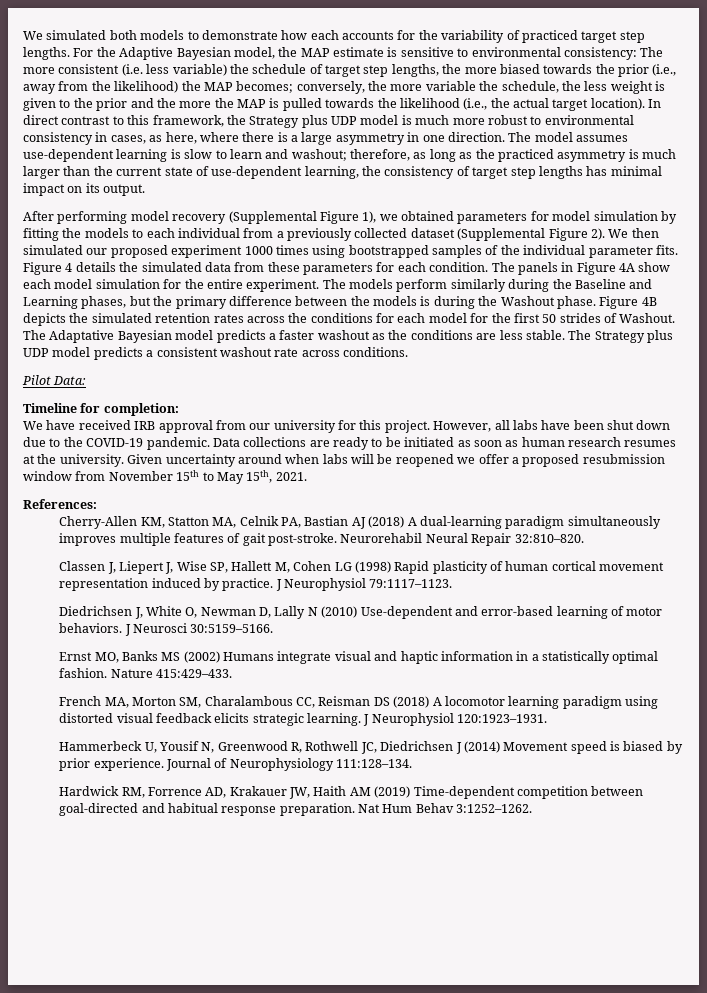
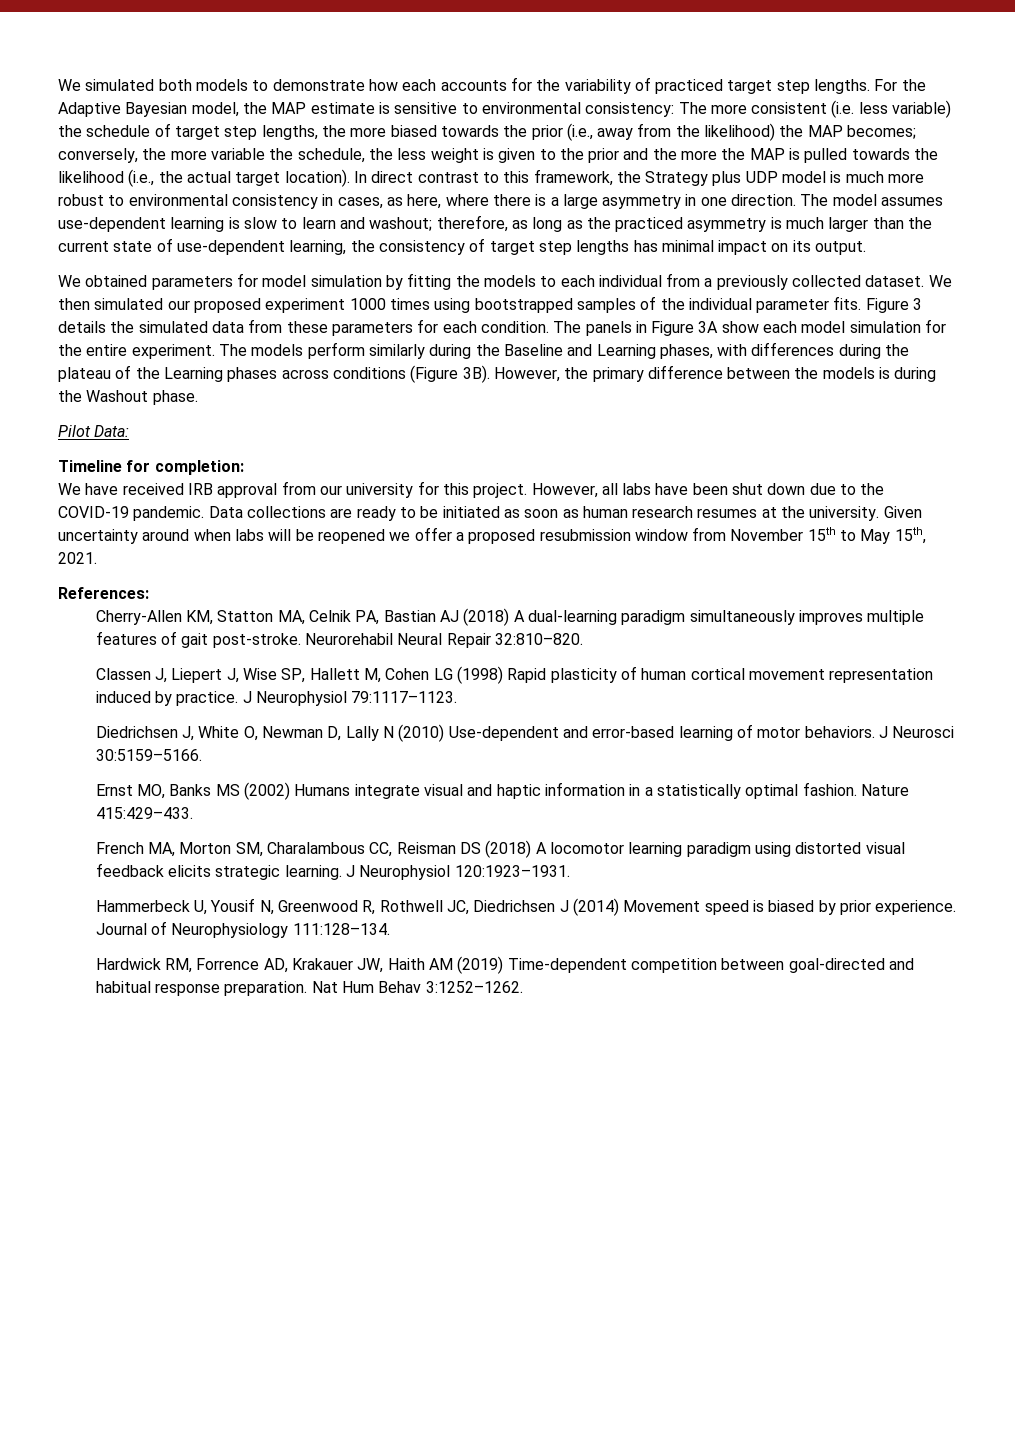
- After performing model recovery (Supplemental Figure 1), we obtained parameters for model simulation by fitting the models to each individual from a previously collected dataset (Supplemental Figure 2).
+ We obtained parameters for model simulation by fitting the models to each individual from a previously collected dataset.
- Figure 4 details the simulated data from these parameters for each condition.
+ Figure 3 details the simulated data from these parameters for each condition.
- The panels in Figure 4A show each model simulation for the entire experiment.
+ The panels in Figure 3A show each model simulation for the entire experiment.
- The models perform similarly during the Baseline and Learning phases, but the primary difference between the models is during the Washout phase. Figure 4B depicts the simulated retention rates across the conditions for each model for the first 50 strides of Washout. The Adaptative Bayesian model predicts a faster washout as the conditions are less stable. The Strategy plus UDP model predicts a consistent washout rate across conditions.
+ The models perform similarly during the Baseline and Learning phases, with differences during the plateau of the Learning phases across conditions (Figure 3B). However, the primary difference between the models is during the Washout phase.

